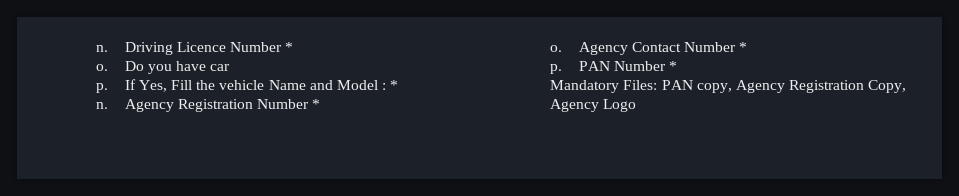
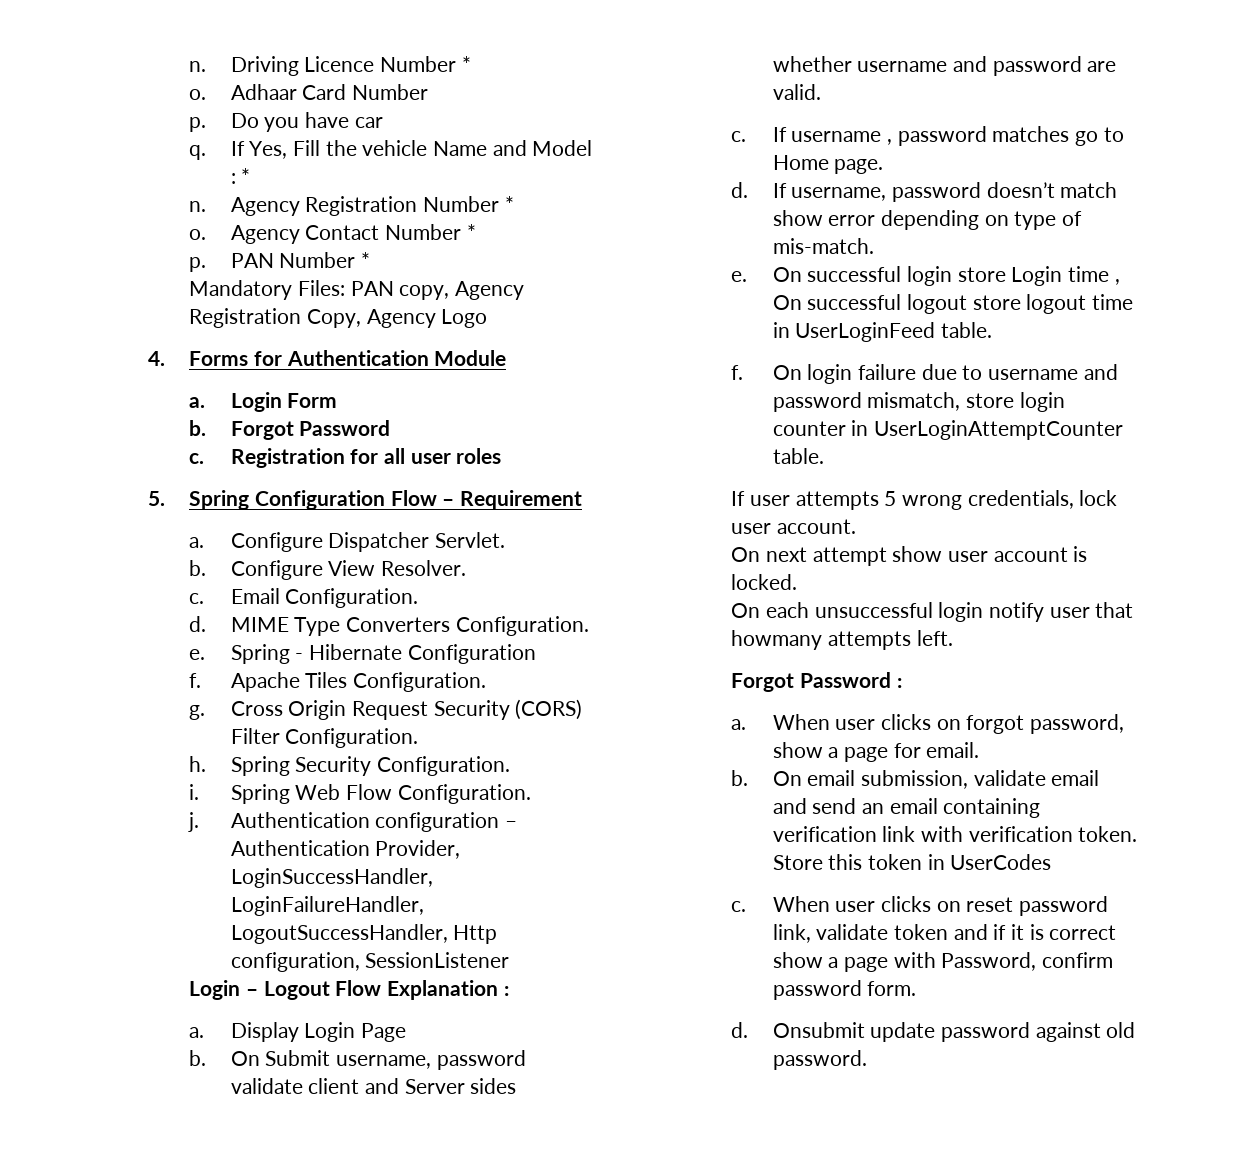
- Do you have car
+ Adhaar Card Number
+ p. Do you have car
- p. If Yes, Fill the vehicle Name and Model : *
+ q. If Yes, Fill the vehicle Name and Model : *
+ 4. Forms for Authentication Module
+ a. Login Form
+ b. Forgot Password
+ c. Registration for all user roles
+ 5. Spring Configuration Flow – Requirement
+ a. Configure Dispatcher Servlet.
+ b. Configure View Resolver.
+ c. Email Configuration.
+ d. MIME Type Converters Configuration.
+ e. Spring - Hibernate Configuration
+ f. Apache Tiles Configuration.
+ g. Cross Origin Request Security (CORS) Filter Configuration.
+ h. Spring Security Configuration.
+ i. Spring Web Flow Configuration.
+ j. Authentication configuration – Authentication Provider, LoginSuccessHandler, LoginFailureHandler, LogoutSuccessHandler, Http configuration, SessionListener
+ Login – Logout Flow Explanation :
+ a. Display Login Page
+ b. On Submit username, password validate client and Server sides whether username and password are valid.
+ c. If username , password matches go to Home page.
+ d. If username, password doesn’t match show error depending on type of mis-match.
+ e. On successful login store Login time , On successful logout store logout time in UserLoginFeed table.
+ f. On login failure due to username and password mismatch, store login counter in UserLoginAttemptCounter table.
+ If user attempts 5 wrong credentials, lock user account.
+ On next attempt show user account is locked.
+ On each unsuccessful login notify user that howmany attempts left.
+ Forgot Password :
+ a. When user clicks on forgot password, show a page for email.
+ b. On email submission, validate email and send an email containing verification link with verification token. Store this token in UserCodes
+ c. When user clicks on reset password link, validate token and if it is correct show a page with Password, confirm password form.
+ d. Onsubmit update password against old password.

